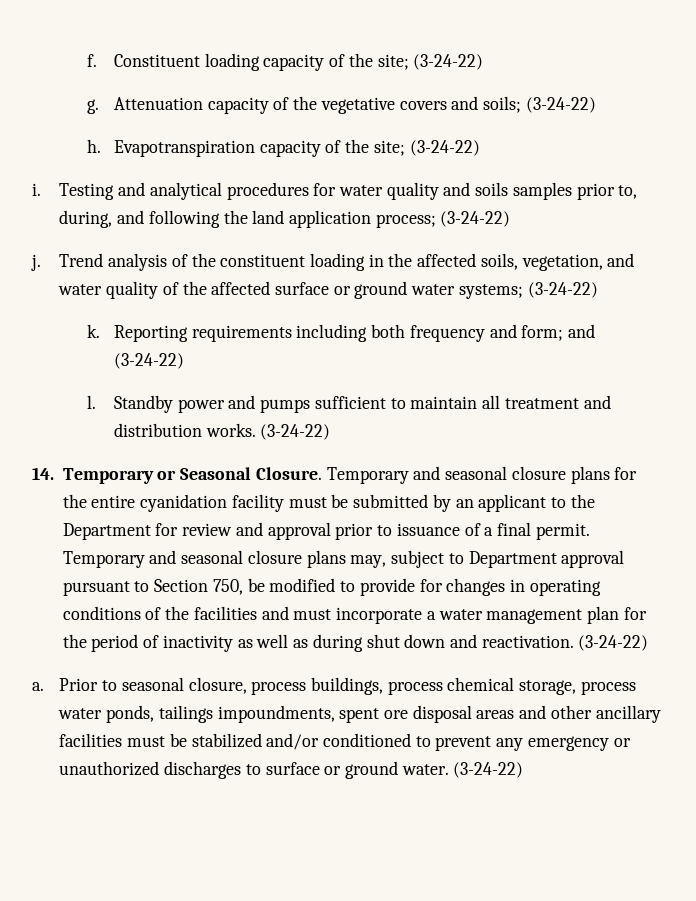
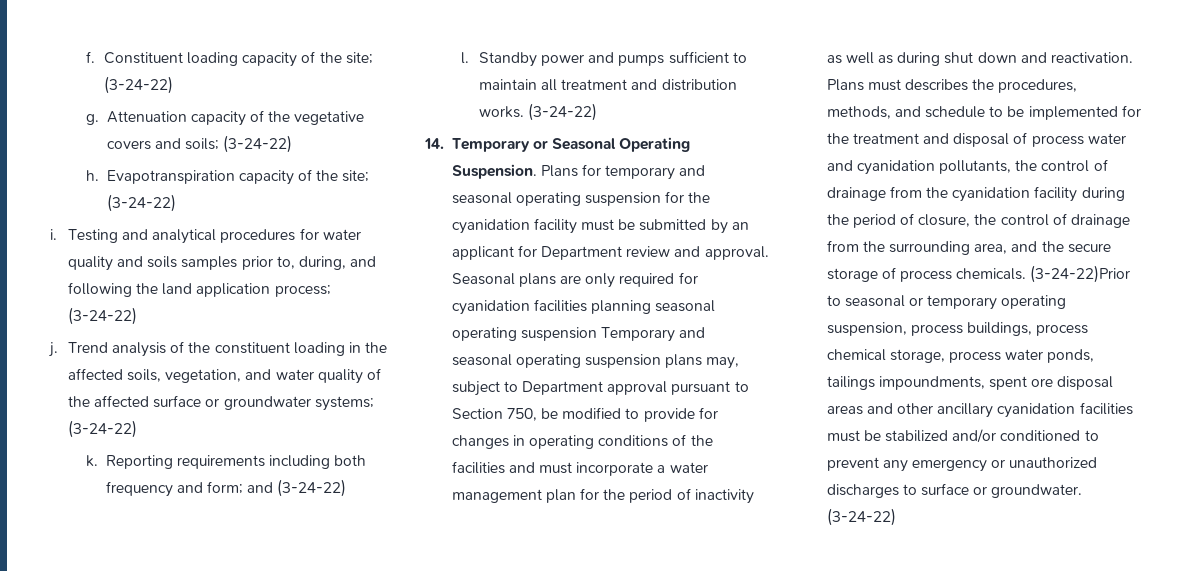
- Trend analysis of the constituent loading in the affected soils, vegetation, and water quality of the affected surface or ground water systems; (3-24-22)
+ Trend analysis of the constituent loading in the affected soils, vegetation, and water quality of the affected surface or groundwater systems; (3-24-22)
- 14. Temporary or Seasonal Closure. Temporary and seasonal closure plans for the entire cyanidation facility must be submitted by an applicant to the Department for review and approval prior to issuance of a final permit. Temporary and seasonal closure plans may, subject to Department approval pursuant to Section 750, be modified to provide for changes in operating conditions of the facilities and must incorporate a water management plan for the period of inactivity as well as during shut down and reactivation. (3-24-22)
- a. Prior to seasonal closure, process buildings, process chemical storage, process water ponds, tailings impoundments, spent ore disposal areas and other ancillary facilities must be stabilized and/or conditioned to prevent any emergency or unauthorized discharges to surface or ground water.
+ 14. Temporary or Seasonal Operating Suspension. Plans for temporary and seasonal operating suspension for the cyanidation facility must be submitted by an applicant for Department review and approval. Seasonal plans are only required for cyanidation facilities planning seasonal operating suspension Temporary and seasonal operating suspension plans may, subject to Department approval pursuant to Section 750, be modified to provide for changes in operating conditions of the facilities and must incorporate a water management plan for the period of inactivity as well as during shut down and reactivation. Plans must describes the procedures, methods, and schedule to be implemented for the treatment and disposal of process water and cyanidation pollutants, the control of drainage from the cyanidation facility during the period of closure, the control of drainage from the surrounding area, and the secure storage of process chemicals. (3-24-22)Prior to seasonal or temporary operating suspension, process buildings, process chemical storage, process water ponds, tailings impoundments, spent ore disposal areas and other ancillary cyanidation facilities must be stabilized and/or conditioned to prevent any emergency or unauthorized discharges to surface or groundwater.

